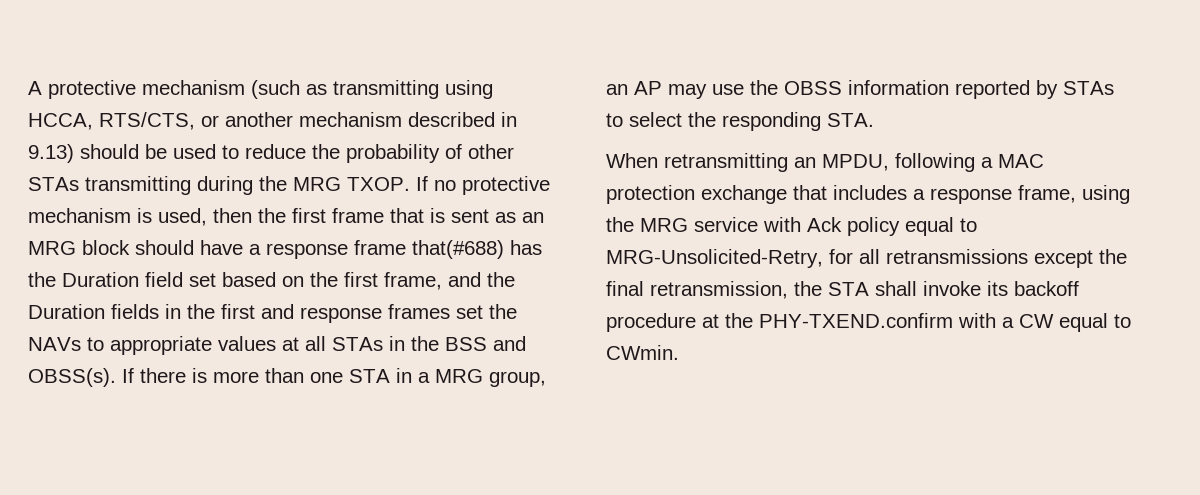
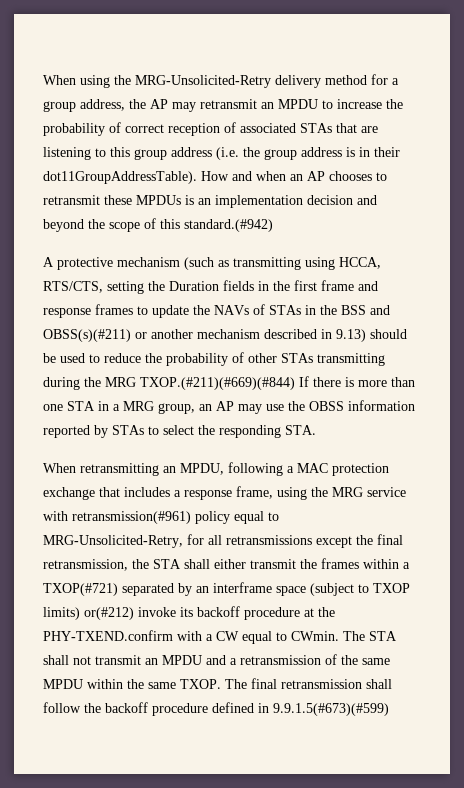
+ When using the MRG-Unsolicited-Retry delivery method for a group address, the AP may retransmit an MPDU to increase the probability of correct reception of associated STAs that are listening to this group address (i.e. the group address is in their dot11GroupAddressTable). How and when an AP chooses to retransmit these MPDUs is an implementation decision and beyond the scope of this standard.(#942)
- A protective mechanism (such as transmitting using HCCA, RTS/CTS, or another mechanism described in 9.13) should be used to reduce the probability of other STAs transmitting during the MRG TXOP. If no protective mechanism is used, then the first frame that is sent as an MRG block should have a response frame that(#688) has the Duration field set based on the first frame, and the Duration fields in the first and response frames set the NAVs to appropriate values at all STAs in the BSS and OBSS(s). If there is more than one STA in a MRG group, an AP may use the OBSS information reported by STAs to select the responding STA.
+ A protective mechanism (such as transmitting using HCCA, RTS/CTS, setting the Duration fields in the first frame and response frames to update the NAVs of STAs in the BSS and OBSS(s)(#211) or another mechanism described in 9.13) should be used to reduce the probability of other STAs transmitting during the MRG TXOP.(#211)(#669)(#844) If there is more than one STA in a MRG group, an AP may use the OBSS information reported by STAs to select the responding STA.
- When retransmitting an MPDU, following a MAC protection exchange that includes a response frame, using the MRG service with Ack policy equal to MRG-Unsolicited-Retry, for all retransmissions except the final retransmission, the STA shall invoke its backoff procedure at the PHY-TXEND.confirm with a CW equal to CWmin.
+ When retransmitting an MPDU, following a MAC protection exchange that includes a response frame, using the MRG service with retransmission(#961) policy equal to MRG-Unsolicited-Retry, for all retransmissions except the final retransmission, the STA shall either transmit the frames within a TXOP(#721) separated by an interframe space (subject to TXOP limits) or(#212) invoke its backoff procedure at the PHY-TXEND.confirm with a CW equal to CWmin.
+ The STA shall not transmit an MPDU and a retransmission of the same MPDU within the same TXOP. The final retransmission shall follow the backoff procedure defined in 9.9.1.5(#673)(#599)

